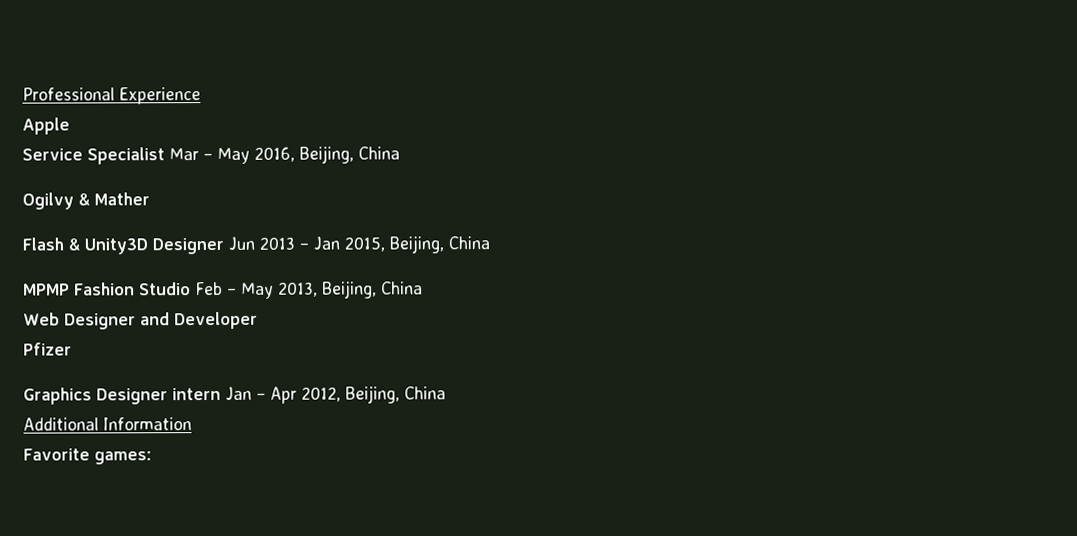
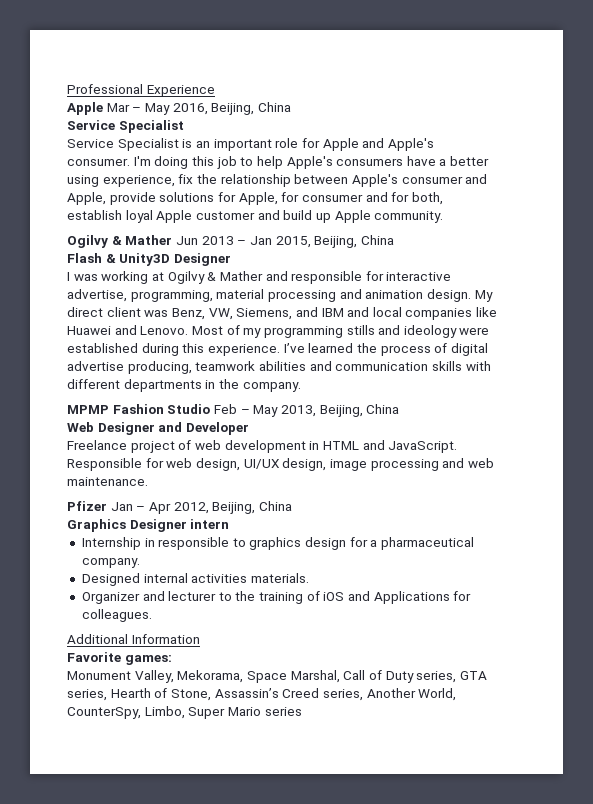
- Apple
- Service Specialist Mar – May 2016, Beijing, China
- Ogilvy & Mather
- Flash & Unity3D Designer Jun 2013 – Jan 2015, Beijing, China
+ Apple Mar – May 2016, Beijing, China
+ Service Specialist
+ Service Specialist is an important role for Apple and Apple's consumer. I'm doing this job to help Apple's consumers have a better using experience, fix the relationship between Apple's consumer and Apple, provide solutions for Apple, for consumer and for both, establish loyal Apple customer and build up Apple community.
+ Ogilvy & Mather Jun 2013 – Jan 2015, Beijing, China
+ Flash & Unity3D Designer
+ I was working at Ogilvy & Mather and responsible for interactive advertise, programming, material processing and animation design. My direct client was Benz, VW, Siemens, and IBM and local companies like Huawei and Lenovo. Most of my programming stills and ideology were established during this experience. I’ve learned the process of digital advertise producing, teamwork abilities and communication skills with different departments in the company.
- Pfizer
- Graphics Designer intern Jan – Apr 2012, Beijing, China
+ Freelance project of web development in HTML and JavaScript. Responsible for web design, UI/UX design, image processing and web maintenance.
+ Pfizer Jan – Apr 2012, Beijing, China
+ Graphics Designer intern
+ Internship in responsible to graphics design for a pharmaceutical company.
+ Designed internal activities materials.
+ Organizer and lecturer to the training of iOS and Applications for colleagues.
  Additional Information
  Favorite games:
+ Monument Valley, Mekorama, Space Marshal, Call of Duty series, GTA series, Hearth of Stone, Assassin’s Creed series, Another World, CounterSpy, Limbo, Super Mario series

